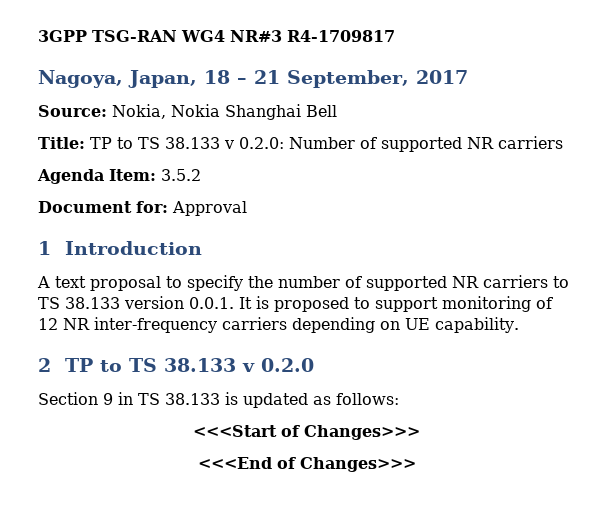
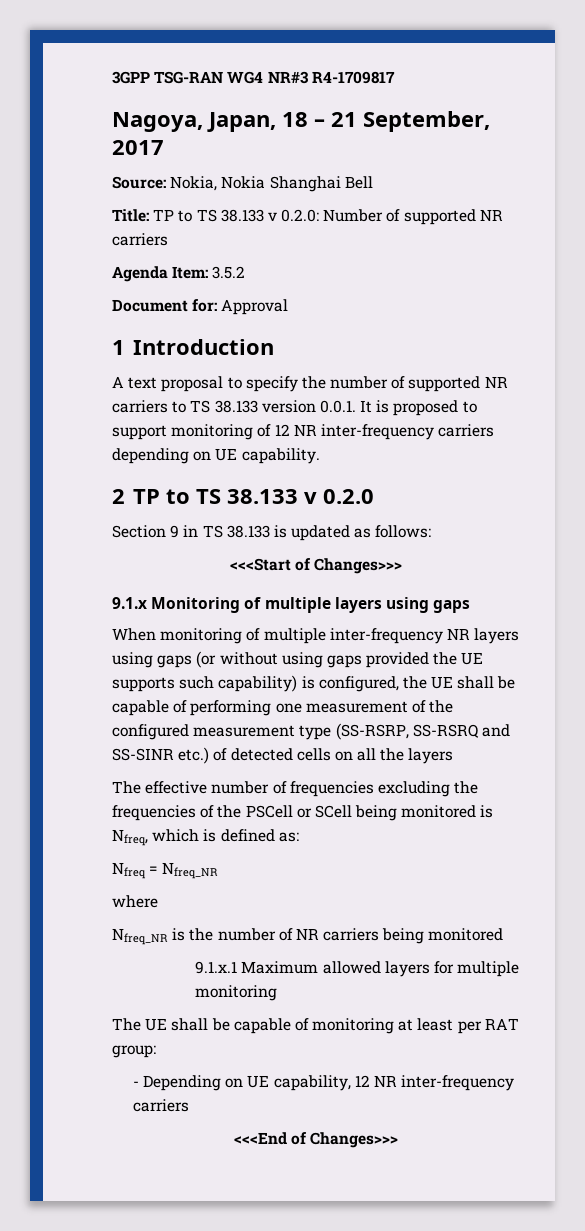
+ 9.1.x Monitoring of multiple layers using gaps
+ When monitoring of multiple inter-frequency NR layers using gaps (or without using gaps provided the UE supports such capability) is configured, the UE shall be capable of performing one measurement of the configured measurement type (SS-RSRP, SS-RSRQ and SS-SINR etc.) of detected cells on all the layers
+ The effective number of frequencies excluding the frequencies of the PSCell or SCell being monitored is Nfreq, which is defined as:
+ Nfreq = Nfreq_NR
+ where
+ Nfreq_NR is the number of NR carriers being monitored
+ 9.1.x.1 Maximum allowed layers for multiple monitoring
+ The UE shall be capable of monitoring at least per RAT group:
+ - Depending on UE capability, 12 NR inter-frequency carriers

